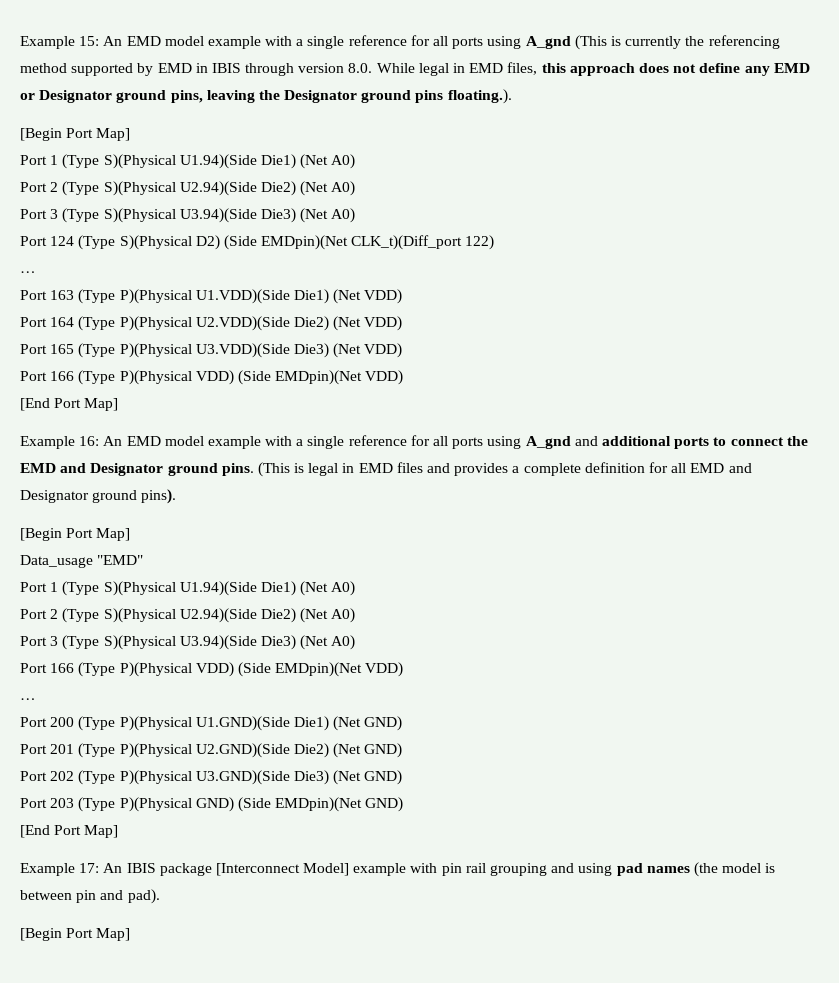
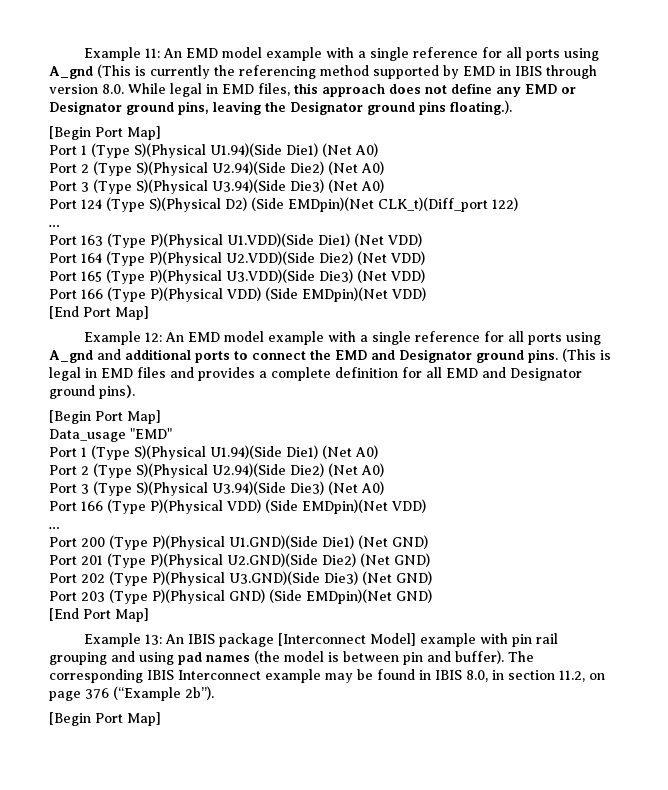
- Example 15: An EMD model example with a single reference for all ports using A_gnd (This is currently the referencing method supported by EMD in IBIS through version 8.0. While legal in EMD files, this approach does not define any EMD or Designator ground pins, leaving the Designator ground pins floating.).
+ Example 11: An EMD model example with a single reference for all ports using A_gnd (This is currently the referencing method supported by EMD in IBIS through version 8.0. While legal in EMD files, this approach does not define any EMD or Designator ground pins, leaving the Designator ground pins floating.).
- Example 16: An EMD model example with a single reference for all ports using A_gnd and additional ports to connect the EMD and Designator ground pins.
+ Example 12: An EMD model example with a single reference for all ports using A_gnd and additional ports to connect the EMD and Designator ground pins.
- Example 17: An IBIS package [Interconnect Model] example with pin rail grouping and using pad names (the model is between pin and pad).
+ Example 13: An IBIS package [Interconnect Model] example with pin rail grouping and using pad names (the model is between pin and buffer). The corresponding IBIS Interconnect example may be found in IBIS 8.0, in section 11.2, on page 376 (“Example 2b”).

